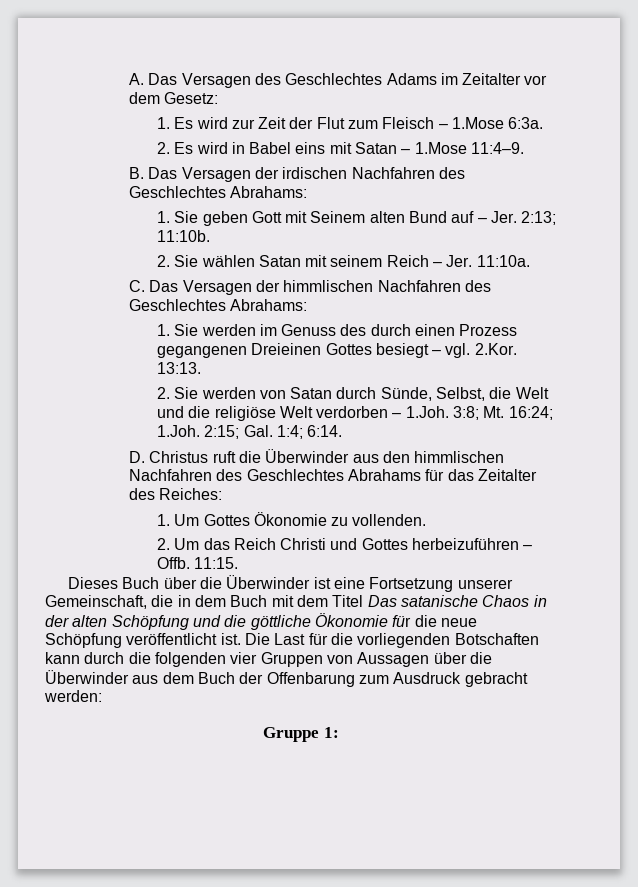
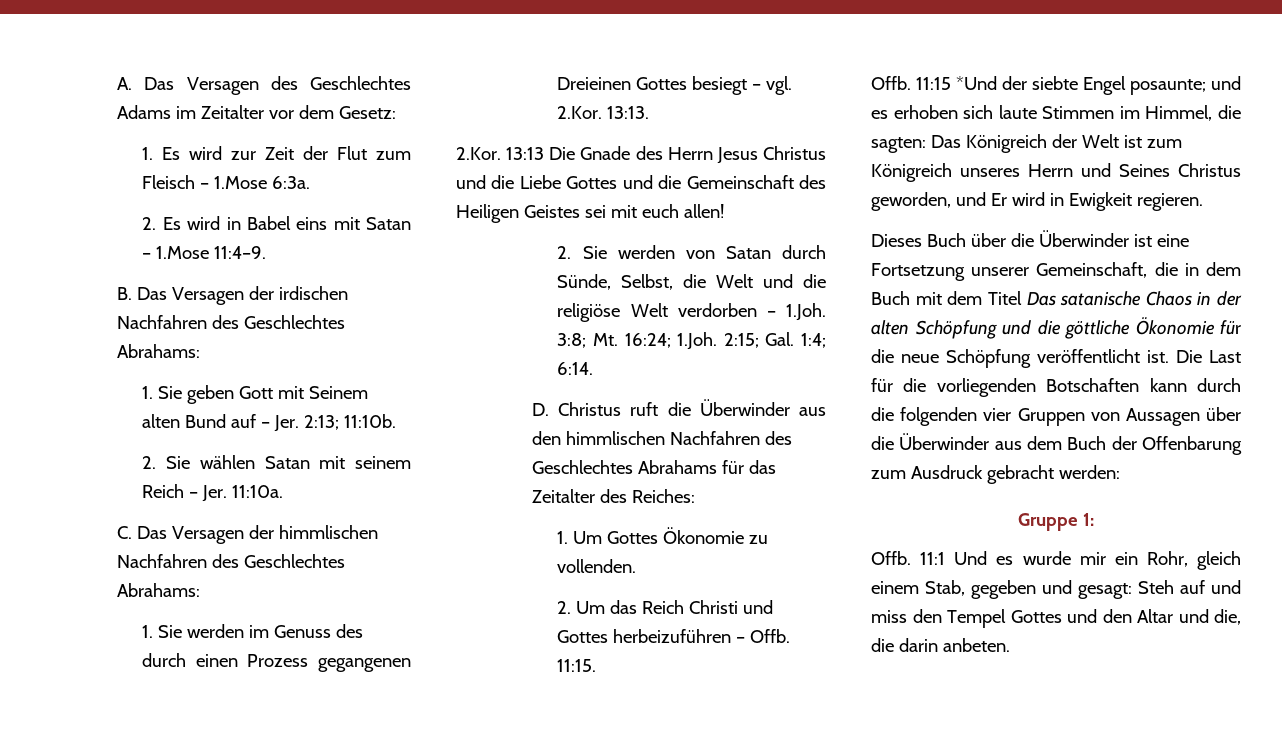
+ 2.Kor. 13:13 Die Gnade des Herrn Jesus Christus und die Liebe Gottes und die Gemeinschaft des Heiligen Geistes sei mit euch allen!
+ Offb. 11:15 *Und der siebte Engel posaunte; und es erhoben sich laute Stimmen im Himmel, die sagten: Das Königreich der Welt ist zum Königreich unseres Herrn und Seines Christus geworden, und Er wird in Ewigkeit regieren.
+ Offb. 11:1 Und es wurde mir ein Rohr, gleich einem Stab, gegeben und gesagt: Steh auf und miss den Tempel Gottes und den Altar und die, die darin anbeten.

